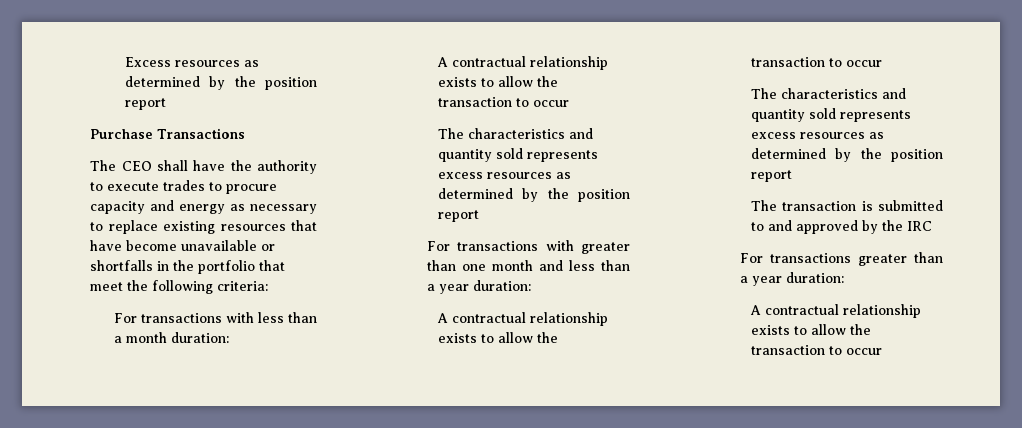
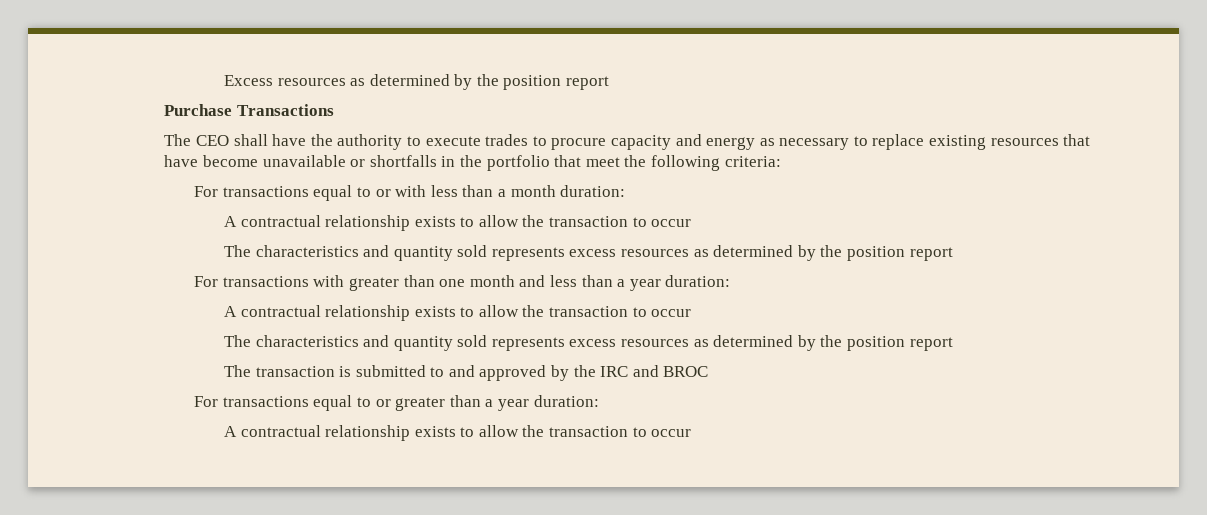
- For transactions with less than a month duration:
+ For transactions equal to or with less than a month duration:
- The transaction is submitted to and approved by the IRC
- For transactions greater than a year duration:
+ The transaction is submitted to and approved by the IRC and BROC
+ For transactions equal to or greater than a year duration:

